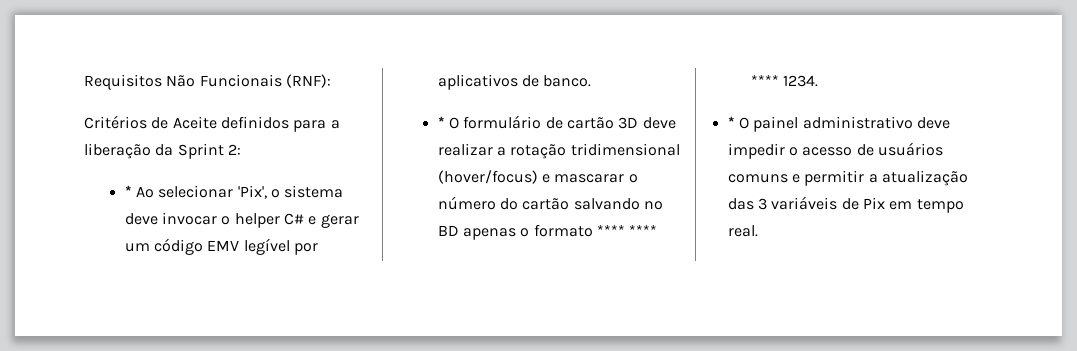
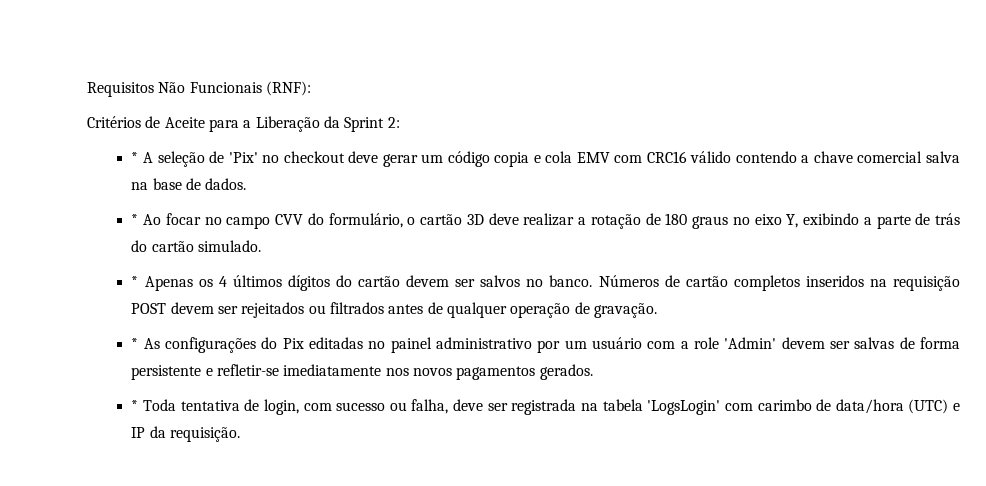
- Critérios de Aceite definidos para a liberação da Sprint 2:
+ Critérios de Aceite para a Liberação da Sprint 2:
- * Ao selecionar 'Pix', o sistema deve invocar o helper C# e gerar um código EMV legível por aplicativos de banco.
- * O formulário de cartão 3D deve realizar a rotação tridimensional (hover/focus) e mascarar o número do cartão salvando no BD apenas o formato **** **** **** 1234.
- * O painel administrativo deve impedir o acesso de usuários comuns e permitir a atualização das 3 variáveis de Pix em tempo real.
+ * A seleção de 'Pix' no checkout deve gerar um código copia e cola EMV com CRC16 válido contendo a chave comercial salva na base de dados.
+ * Ao focar no campo CVV do formulário, o cartão 3D deve realizar a rotação de 180 graus no eixo Y, exibindo a parte de trás do cartão simulado.
+ * Apenas os 4 últimos dígitos do cartão devem ser salvos no banco. Números de cartão completos inseridos na requisição POST devem ser rejeitados ou filtrados antes de qualquer operação de gravação.
+ * As configurações do Pix editadas no painel administrativo por um usuário com a role 'Admin' devem ser salvas de forma persistente e refletir-se imediatamente nos novos pagamentos gerados.
+ * Toda tentativa de login, com sucesso ou falha, deve ser registrada na tabela 'LogsLogin' com carimbo de data/hora (UTC) e IP da requisição.

